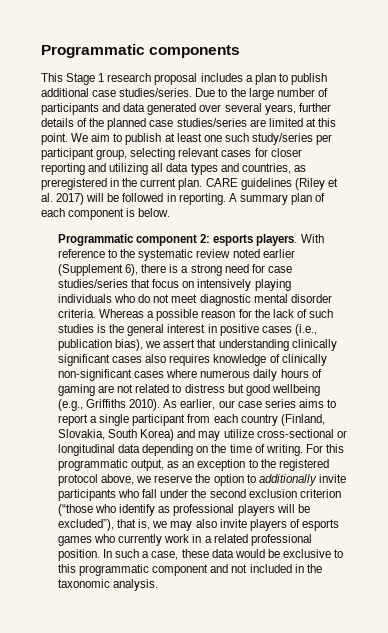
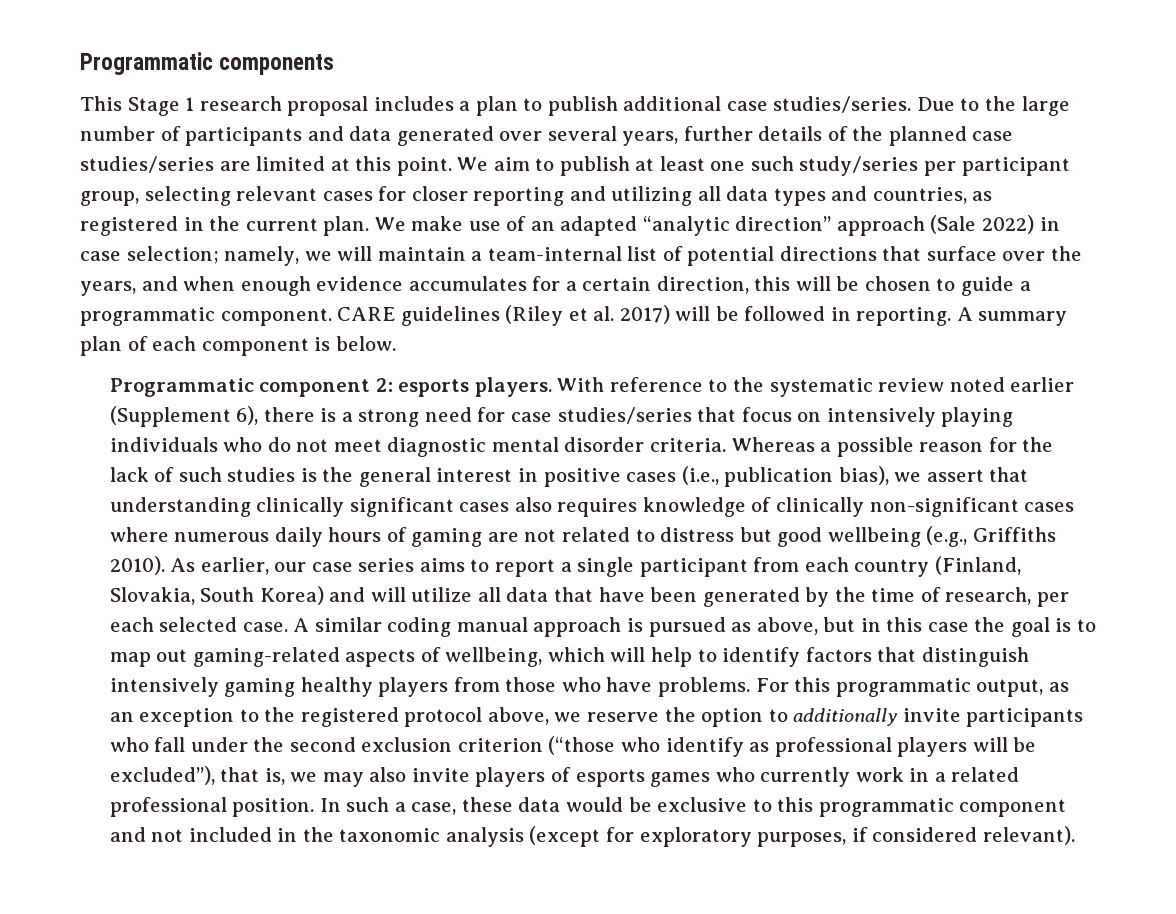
- We aim to publish at least one such study/series per participant group, selecting relevant cases for closer reporting and utilizing all data types and countries, as preregistered in the current plan.
+ We aim to publish at least one such study/series per participant group, selecting relevant cases for closer reporting and utilizing all data types and countries, as registered in the current plan.
+ We make use of an adapted “analytic direction” approach (Sale 2022) in case selection; namely, we will maintain a team-internal list of potential directions that surface over the years, and when enough evidence accumulates for a certain direction, this will be chosen to guide a programmatic component.
- As earlier, our case series aims to report a single participant from each country (Finland, Slovakia, South Korea) and may utilize cross-sectional or longitudinal data depending on the time of writing.
+ As earlier, our case series aims to report a single participant from each country (Finland, Slovakia, South Korea) and will utilize all data that have been generated by the time of research, per each selected case. A similar coding manual approach is pursued as above, but in this case the goal is to map out gaming-related aspects of wellbeing, which will help to identify factors that distinguish intensively gaming healthy players from those who have problems.
- In such a case, these data would be exclusive to this programmatic component and not included in the taxonomic analysis.
+ In such a case, these data would be exclusive to this programmatic component and not included in the taxonomic analysis (except for exploratory purposes, if considered relevant).

